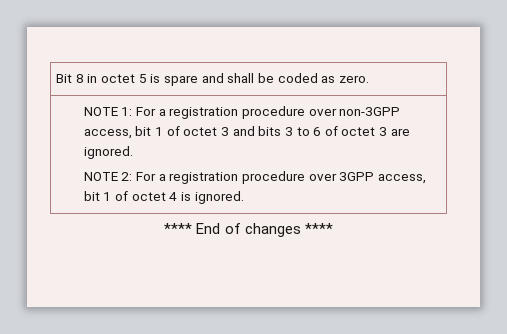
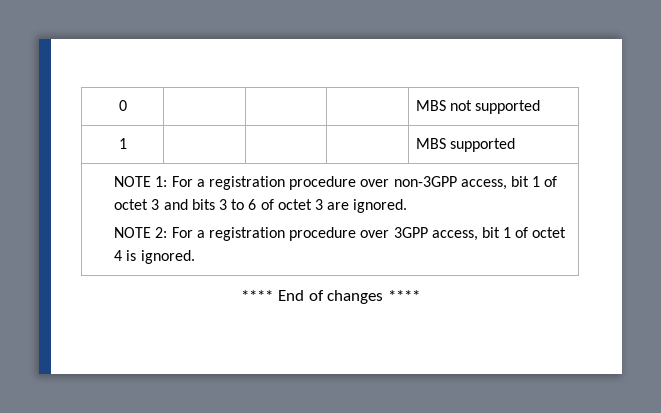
- Bit 8 in octet 5 is spare and shall be coded as zero.
+ 0 | | | | MBS not supported
+ 1 | | | | MBS supported

